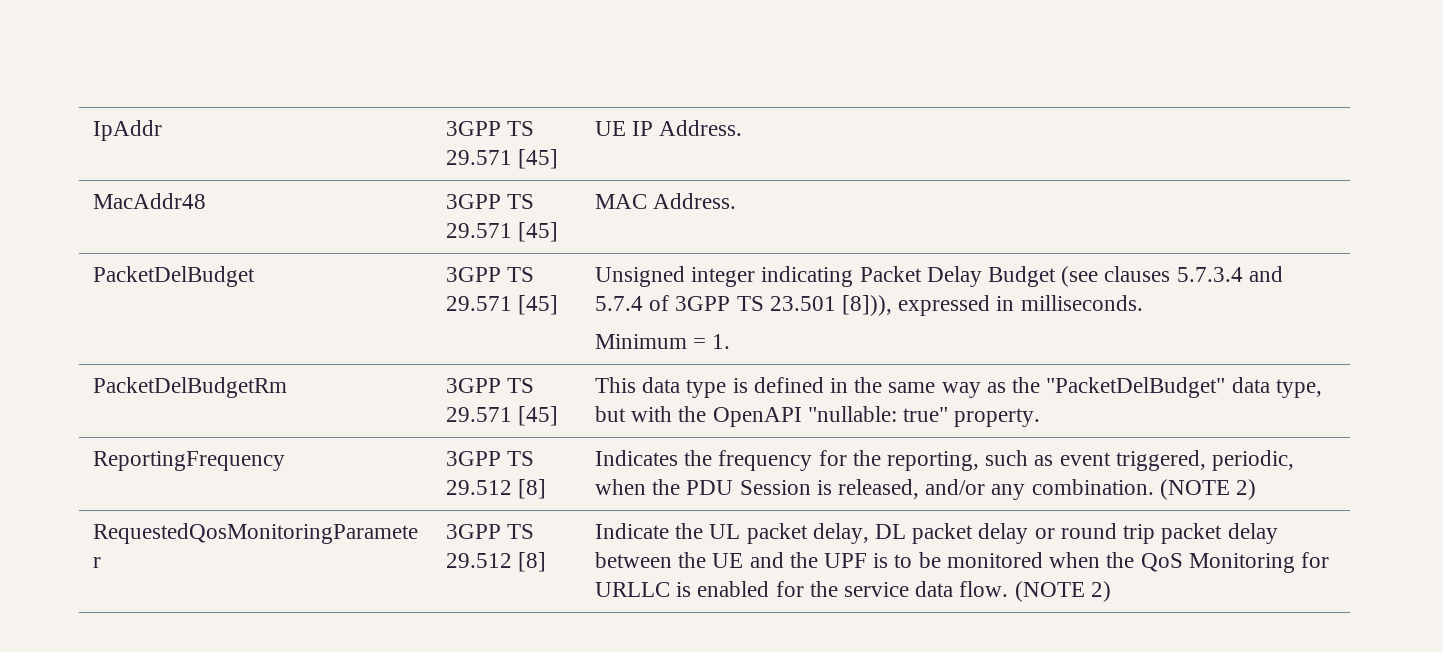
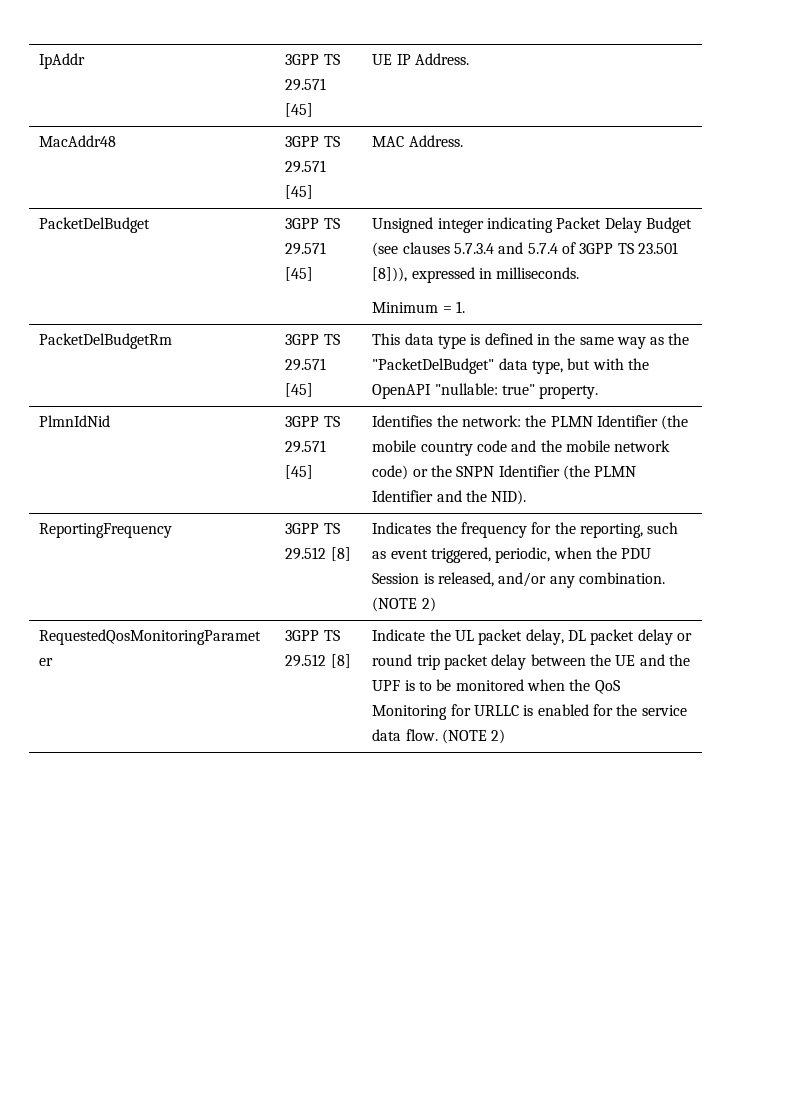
+ PlmnIdNid | 3GPP TS 29.571 [45] | Identifies the network: the PLMN Identifier (the mobile country code and the mobile network code) or the SNPN Identifier (the PLMN Identifier and the NID).

